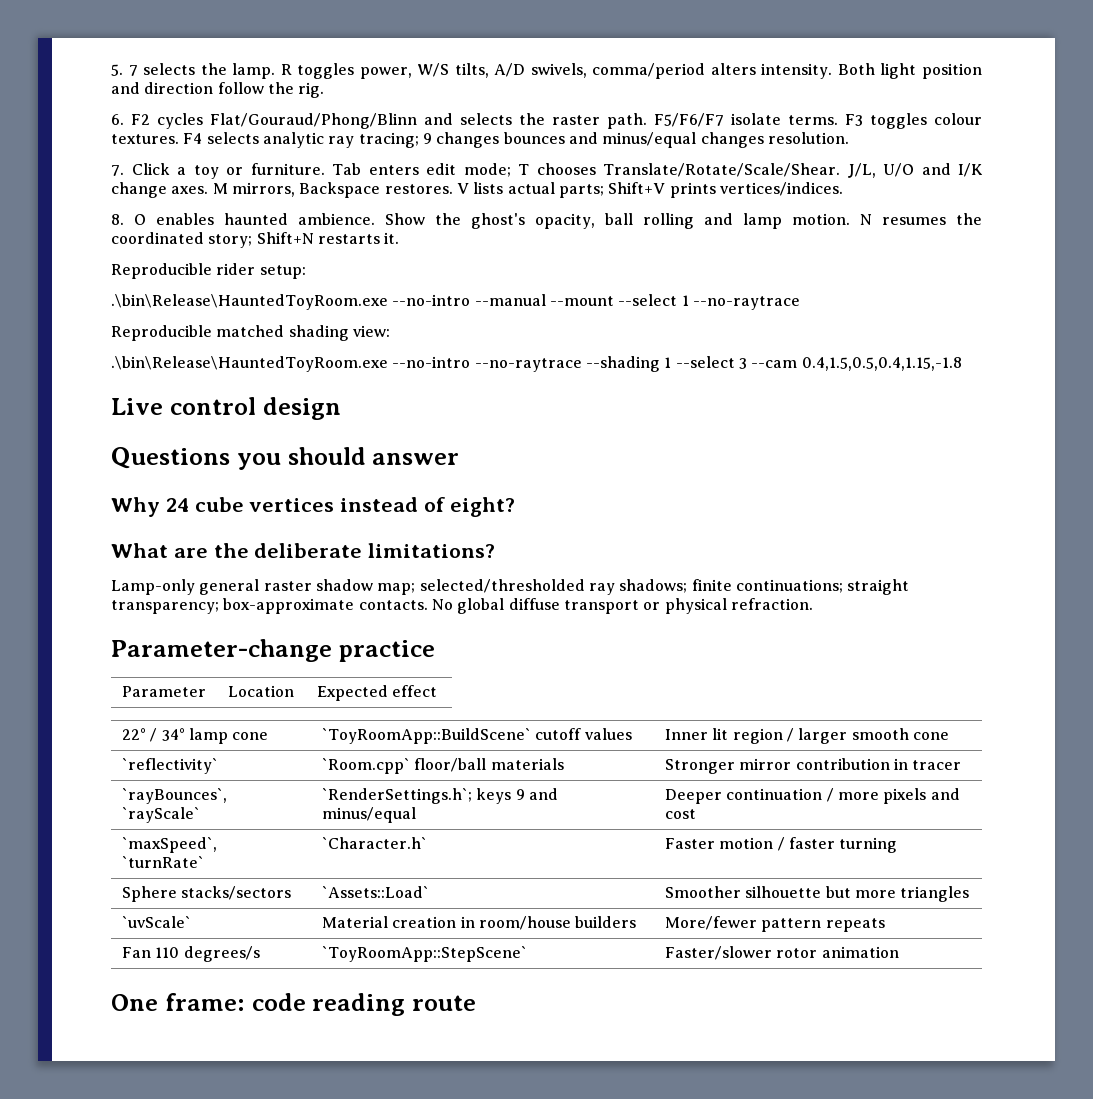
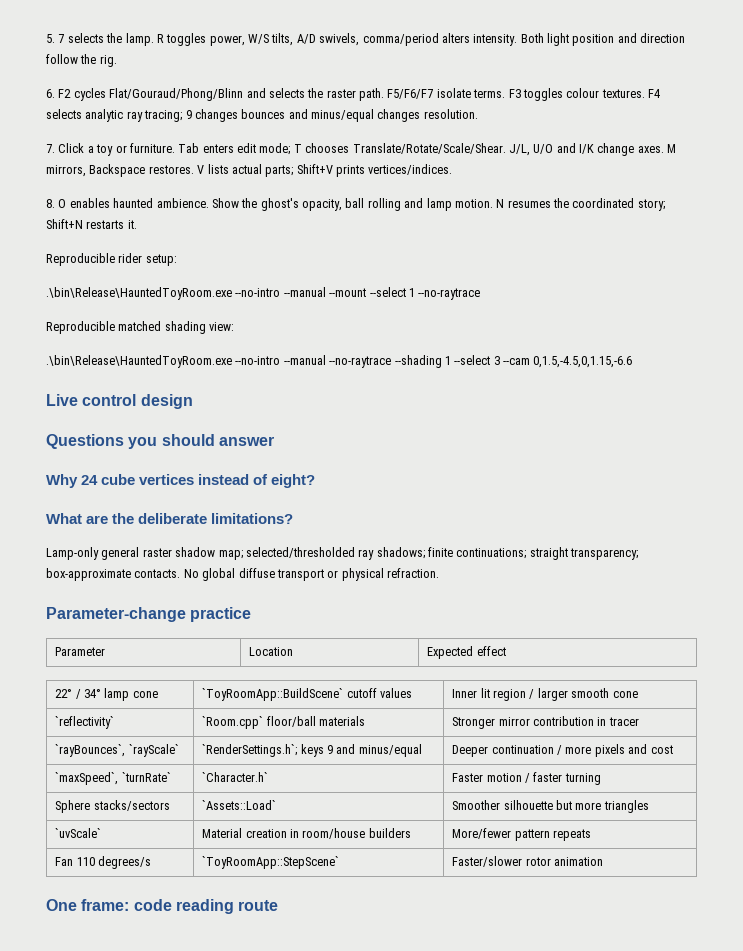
- .\bin\Release\HauntedToyRoom.exe --no-intro --no-raytrace --shading 1 --select 3 --cam 0.4,1.5,0.5,0.4,1.15,-1.8
+ .\bin\Release\HauntedToyRoom.exe --no-intro --manual --no-raytrace --shading 1 --select 3 --cam 0,1.5,-4.5,0,1.15,-6.6

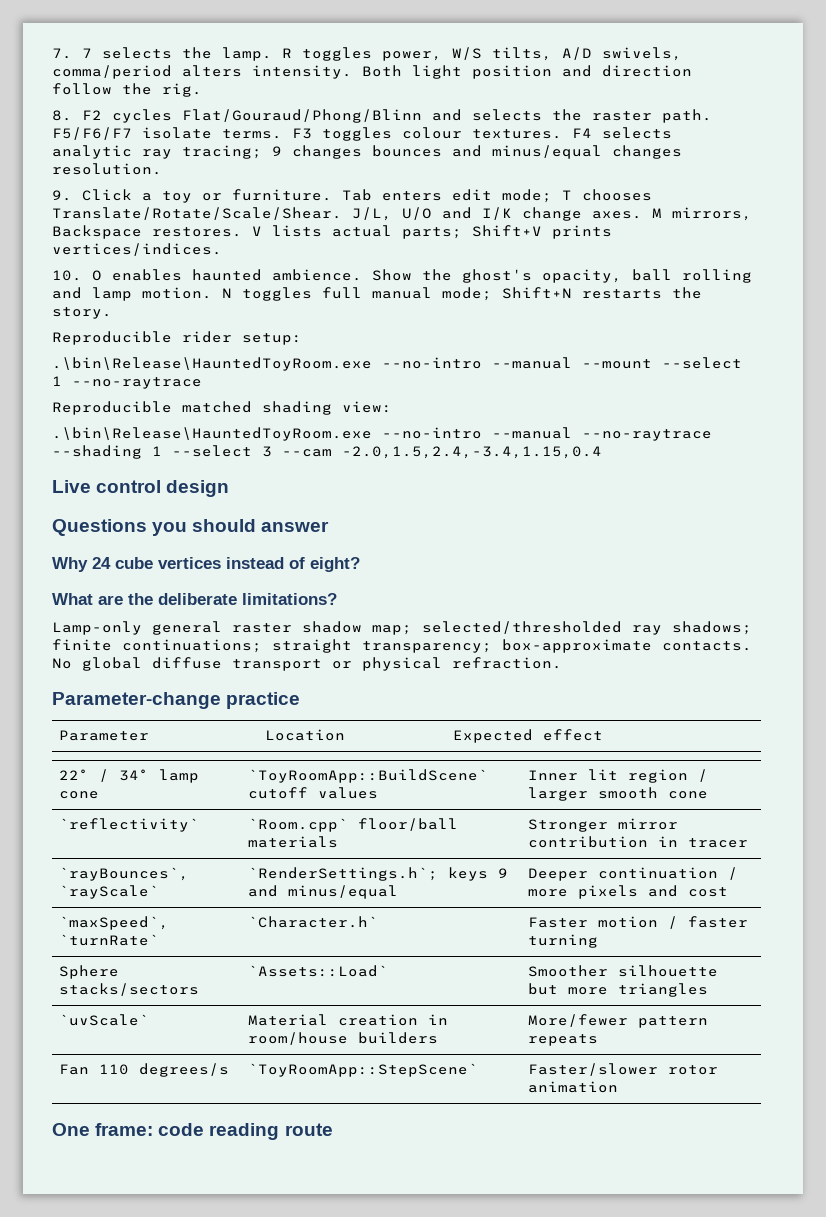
- 5. 7 selects the lamp.
+ 7. 7 selects the lamp.
- 6. F2 cycles Flat/Gouraud/Phong/Blinn and selects the raster path.
+ 8. F2 cycles Flat/Gouraud/Phong/Blinn and selects the raster path.
- 7. Click a toy or furniture.
+ 9. Click a toy or furniture.
- 8. O enables haunted ambience.
+ 10. O enables haunted ambience.
- N resumes the coordinated story; Shift+N restarts it.
+ N toggles full manual mode; Shift+N restarts the story.
- .\bin\Release\HauntedToyRoom.exe --no-intro --manual --no-raytrace --shading 1 --select 3 --cam 0,1.5,-4.5,0,1.15,-6.6
+ .\bin\Release\HauntedToyRoom.exe --no-intro --manual --no-raytrace --shading 1 --select 3 --cam -2.0,1.5,2.4,-3.4,1.15,0.4

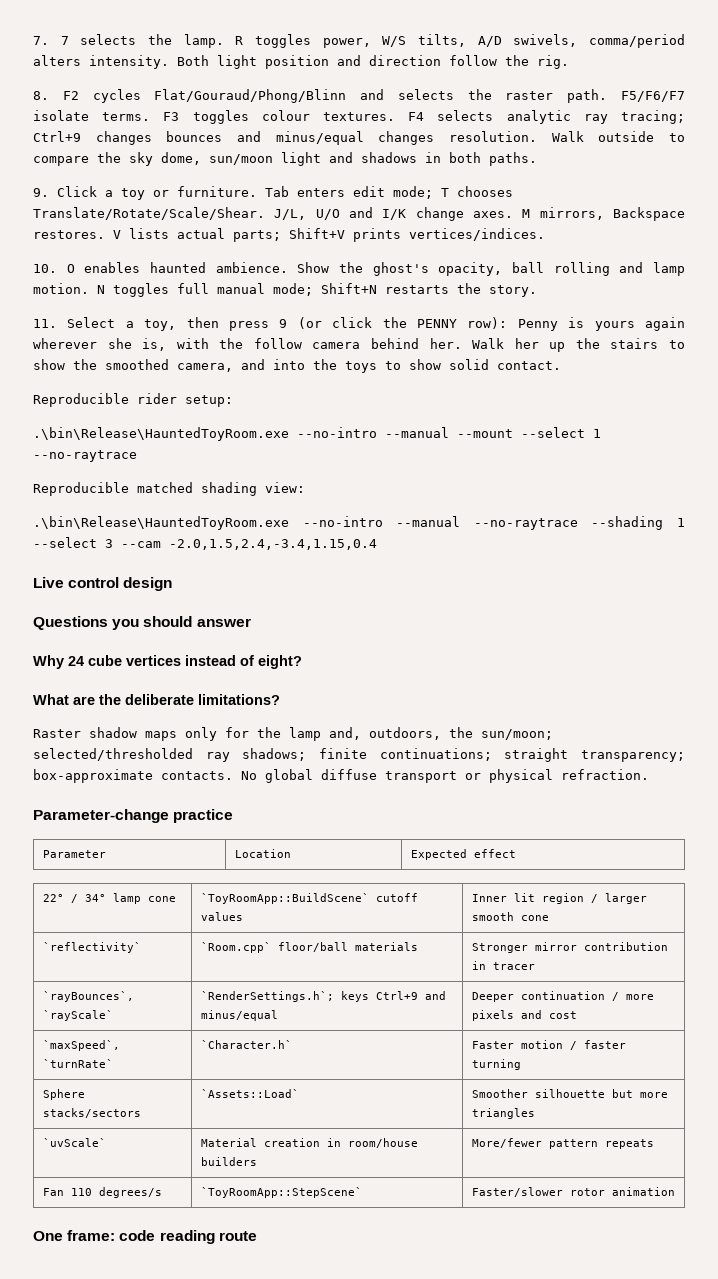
- F4 selects analytic ray tracing; 9 changes bounces and minus/equal changes resolution.
+ F4 selects analytic ray tracing; Ctrl+9 changes bounces and minus/equal changes resolution. Walk outside to compare the sky dome, sun/moon light and shadows in both paths.
+ 11. Select a toy, then press 9 (or click the PENNY row): Penny is yours again wherever she is, with the follow camera behind her. Walk her up the stairs to show the smoothed camera, and into the toys to show solid contact.
- Lamp-only general raster shadow map; selected/thresholded ray shadows; finite continuations; straight transparency; box-approximate contacts.
+ Raster shadow maps only for the lamp and, outdoors, the sun/moon; selected/thresholded ray shadows; finite continuations; straight transparency; box-approximate contacts.
- `rayBounces`, `rayScale` | `RenderSettings.h`; keys 9 and minus/equal | Deeper continuation / more pixels and cost
+ `rayBounces`, `rayScale` | `RenderSettings.h`; keys Ctrl+9 and minus/equal | Deeper continuation / more pixels and cost

